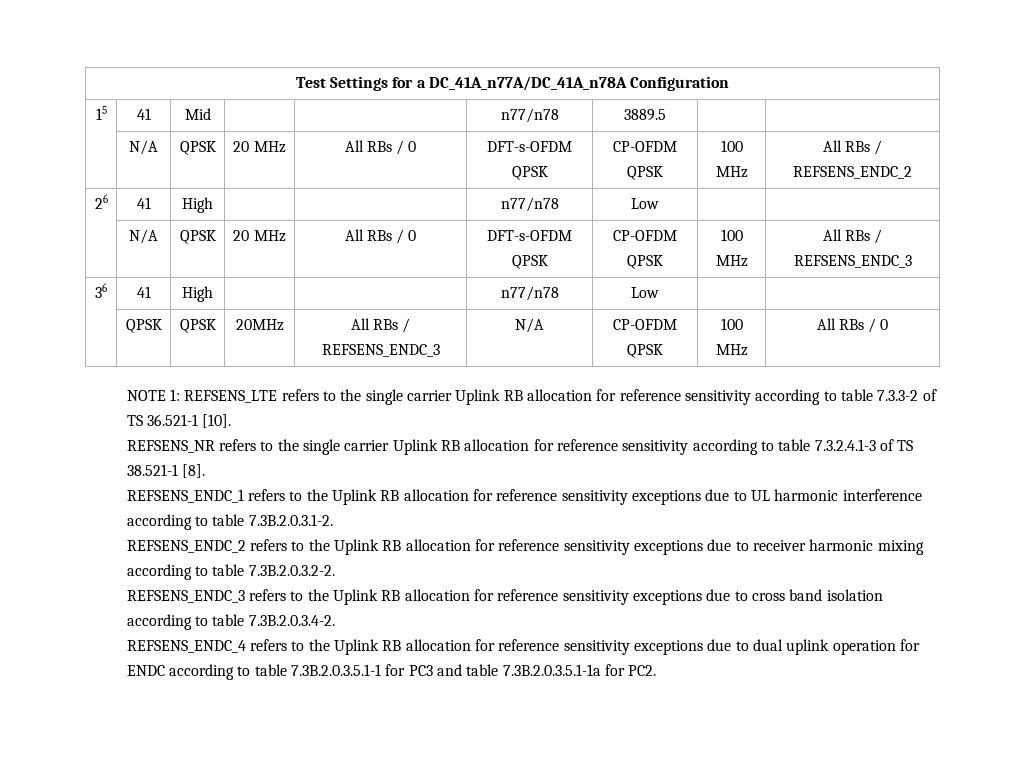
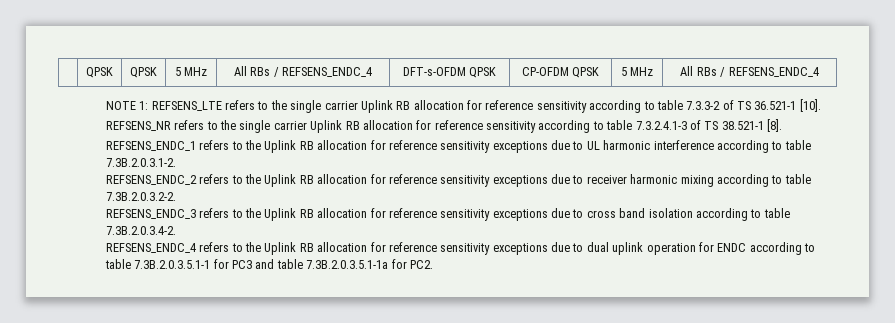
- Test Settings for a DC_41A_n77A/DC_41A_n78A Configuration
- 15 | 41 | Mid | | | n77/n78 | 3889.5 | |
- | N/A | QPSK | 20 MHz | All RBs / 0 | DFT-s-OFDM QPSK | CP-OFDM QPSK | 100 MHz | All RBs / REFSENS_ENDC_2
- 26 | 41 | High | | | n77/n78 | Low | |
- | N/A | QPSK | 20 MHz | All RBs / 0 | DFT-s-OFDM QPSK | CP-OFDM QPSK | 100 MHz | All RBs / REFSENS_ENDC_3
- 36 | 41 | High | | | n77/n78 | Low | |
- | QPSK | QPSK | 20MHz | All RBs / REFSENS_ENDC_3 | N/A | CP-OFDM QPSK | 100 MHz | All RBs / 0
+ | QPSK | QPSK | 5 MHz | All RBs / REFSENS_ENDC_4 | DFT-s-OFDM QPSK | CP-OFDM QPSK | 5 MHz | All RBs / REFSENS_ENDC_4

